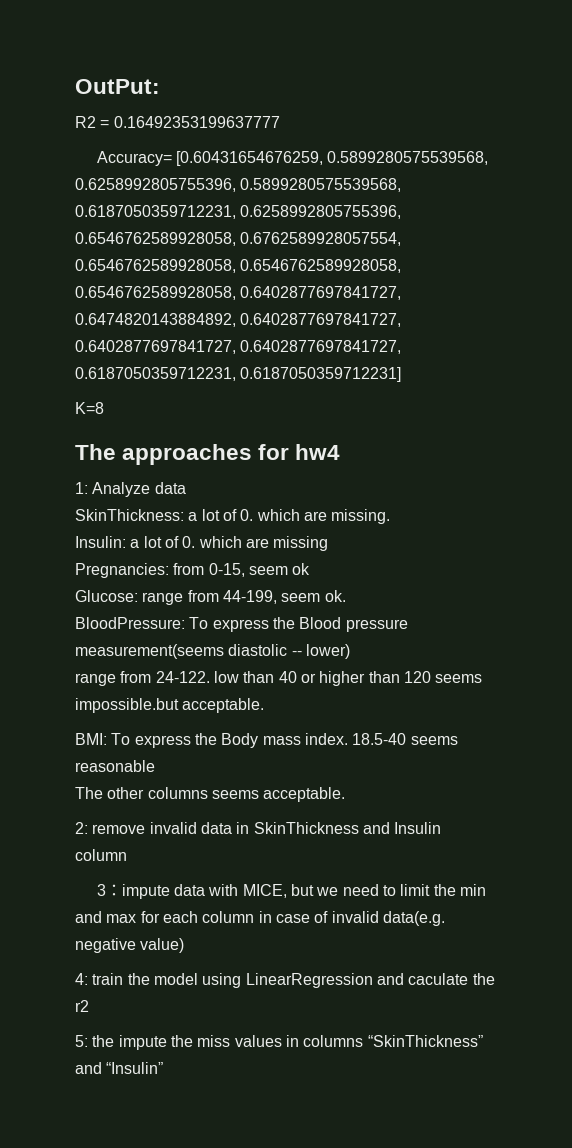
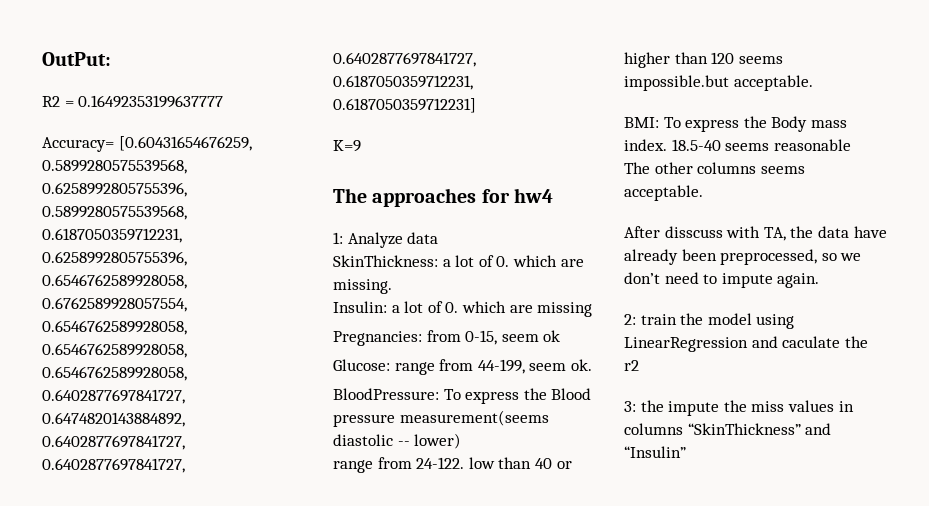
- K=8
+ K=9
- 2: remove invalid data in SkinThickness and Insulin column
- 3：impute data with MICE, but we need to limit the min and max for each column in case of invalid data(e.g. negative value)
- 4: train the model using LinearRegression and caculate the r2
+ After disscuss with TA, the data have already been preprocessed, so we don’t need to impute again.
+ 2: train the model using LinearRegression and caculate the r2
- 5: the impute the miss values in columns “SkinThickness” and “Insulin”
+ 3: the impute the miss values in columns “SkinThickness” and “Insulin”

